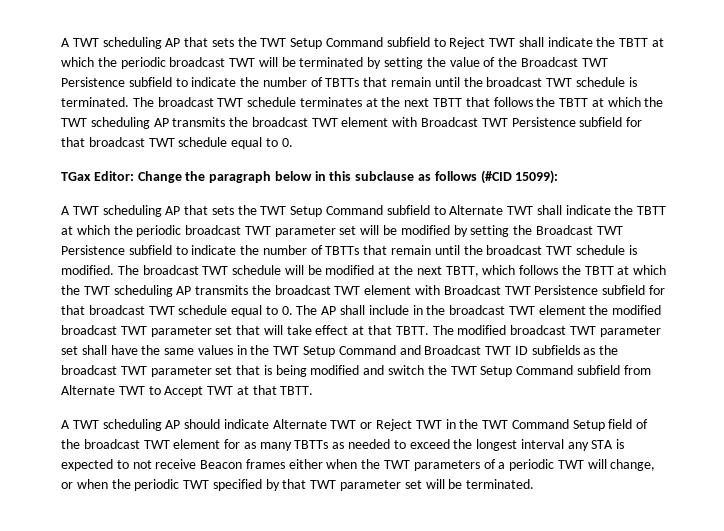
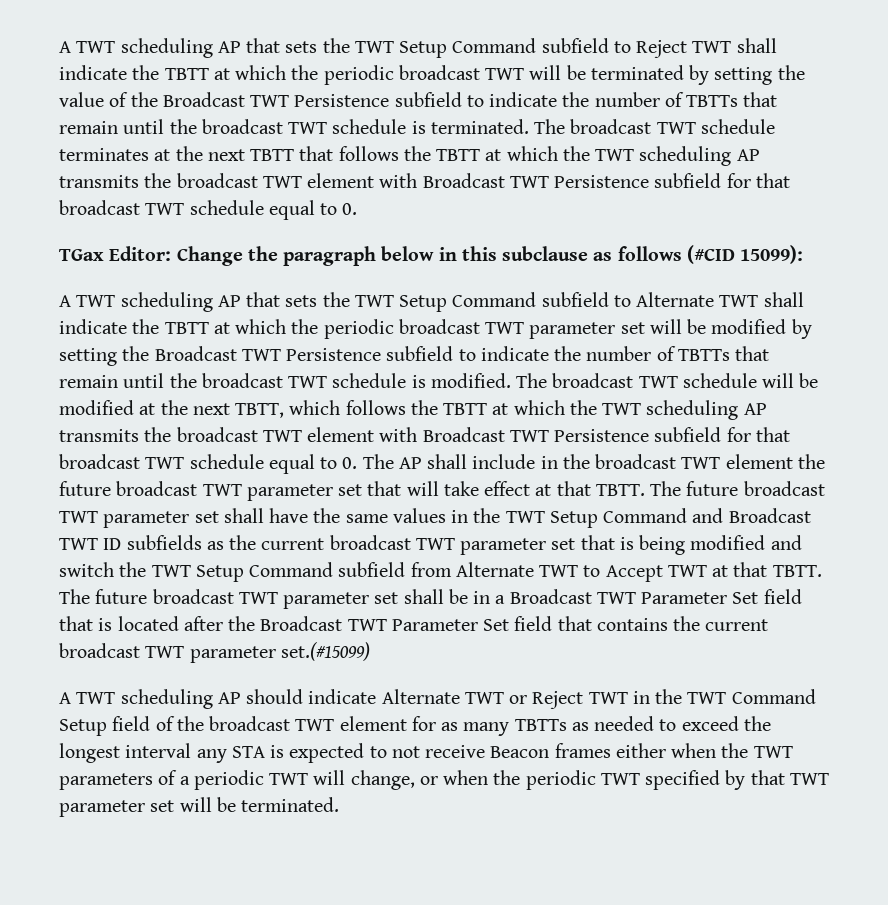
- The broadcast TWT schedule will be modified at the next TBTT, which follows the TBTT at which the TWT scheduling AP transmits the broadcast TWT element with Broadcast TWT Persistence subfield for that broadcast TWT schedule equal to 0. The AP shall include in the broadcast TWT element the modified broadcast TWT parameter set that will take effect at that TBTT.
+ The broadcast TWT schedule will be modified at the next TBTT, which follows the TBTT at which the TWT scheduling AP transmits the broadcast TWT element with Broadcast TWT Persistence subfield for that broadcast TWT schedule equal to 0. The AP shall include in the broadcast TWT element the future broadcast TWT parameter set that will take effect at that TBTT.
- The modified broadcast TWT parameter set shall have the same values in the TWT Setup Command and Broadcast TWT ID subfields as the broadcast TWT parameter set that is being modified and switch the TWT Setup Command subfield from Alternate TWT to Accept TWT at that TBTT.
+ The future broadcast TWT parameter set shall have the same values in the TWT Setup Command and Broadcast TWT ID subfields as the current broadcast TWT parameter set that is being modified and switch the TWT Setup Command subfield from Alternate TWT to Accept TWT at that TBTT. The future broadcast TWT parameter set shall be in a Broadcast TWT Parameter Set field that is located after the Broadcast TWT Parameter Set field that contains the current broadcast TWT parameter set.(#15099)

